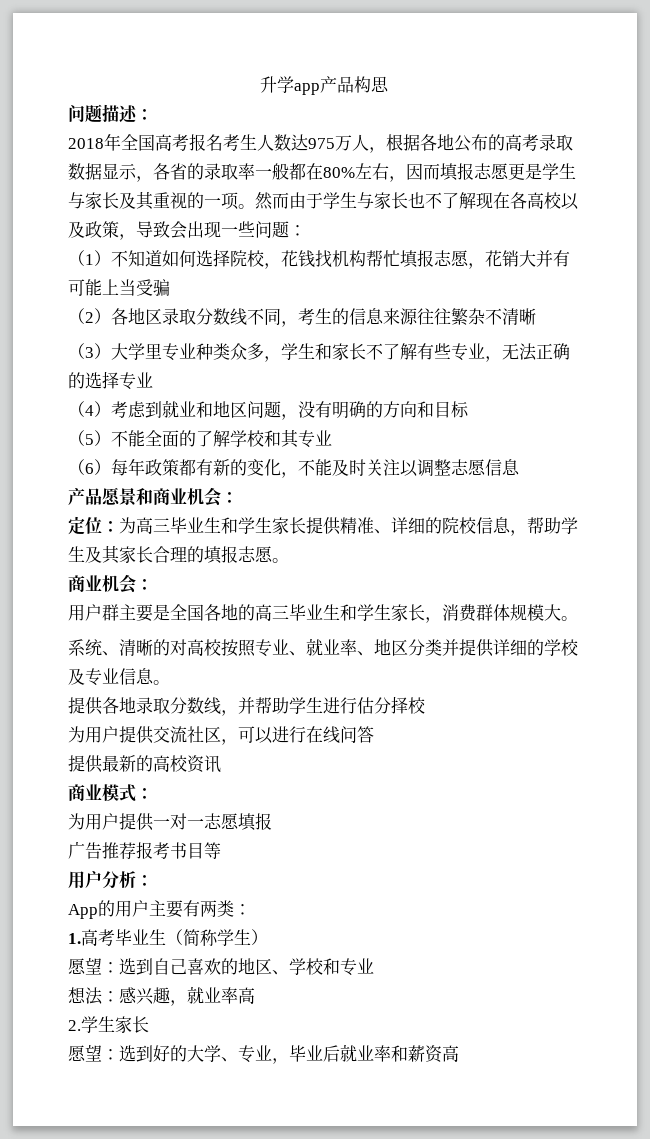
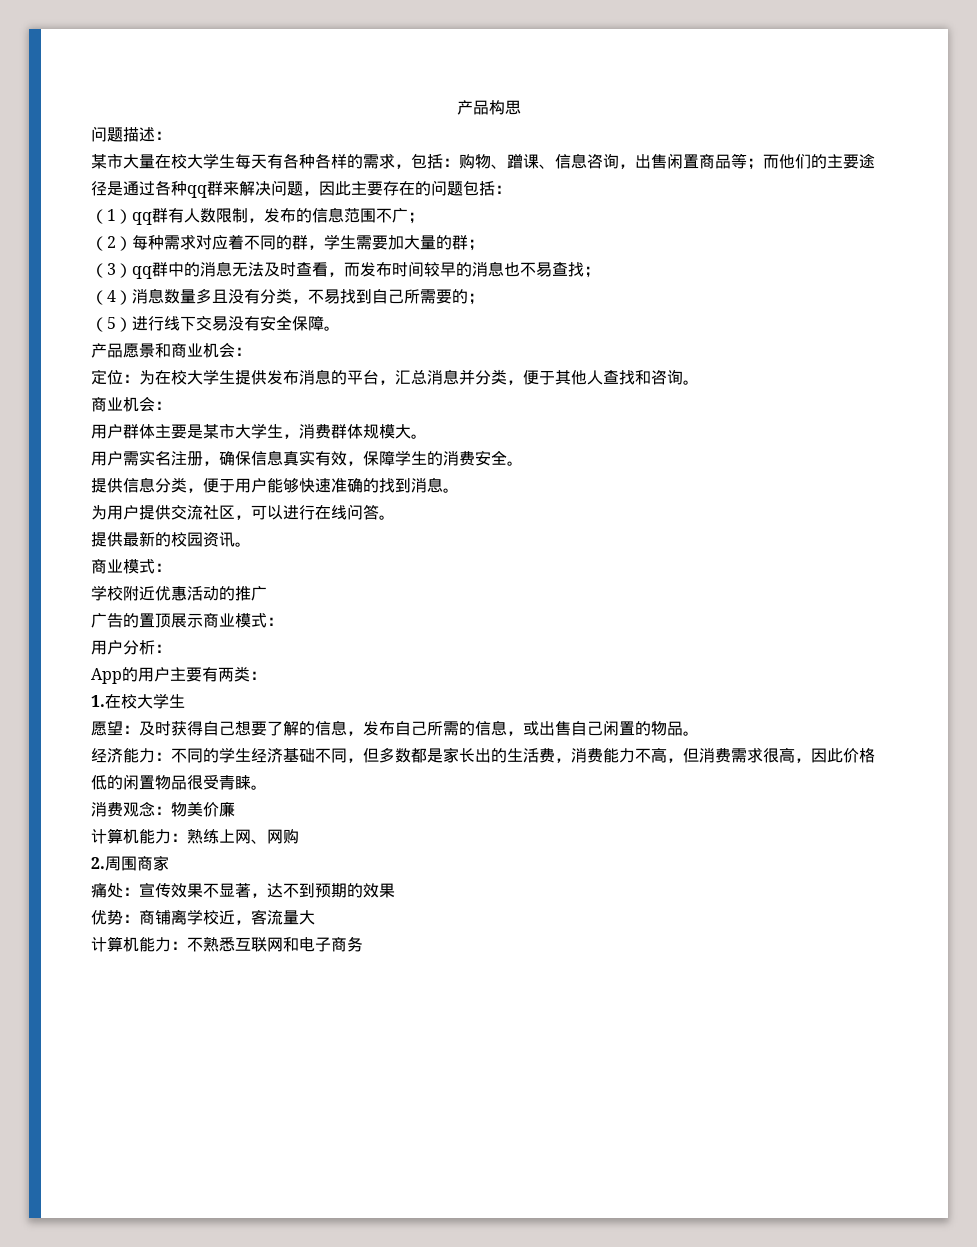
- 升学app产品构思
+ 产品构思
- 2018年全国高考报名考生人数达975万人，根据各地公布的高考录取数据显示，各省的录取率一般都在80%左右，因而填报志愿更是学生与家长及其重视的一项。然而由于学生与家长也不了解现在各高校以及政策，导致会出现一些问题：
- （1）不知道如何选择院校，花钱找机构帮忙填报志愿，花销大并有可能上当受骗
- （2）各地区录取分数线不同，考生的信息来源往往繁杂不清晰
- （3）大学里专业种类众多，学生和家长不了解有些专业，无法正确的选择专业
- （4）考虑到就业和地区问题，没有明确的方向和目标
- （5）不能全面的了解学校和其专业
- （6）每年政策都有新的变化，不能及时关注以调整志愿信息
+ 某市大量在校大学生每天有各种各样的需求，包括：购物、蹭课、信息咨询，出售闲置商品等；而他们的主要途径是通过各种qq群来解决问题，因此主要存在的问题包括：
+ （1）qq群有人数限制，发布的信息范围不广；
+ （2）每种需求对应着不同的群，学生需要加大量的群；
+ （3）qq群中的消息无法及时查看，而发布时间较早的消息也不易查找；
+ （4）消息数量多且没有分类，不易找到自己所需要的；
+ （5）进行线下交易没有安全保障。
- 定位：为高三毕业生和学生家长提供精准、详细的院校信息，帮助学生及其家长合理的填报志愿。
+ 定位：为在校大学生提供发布消息的平台，汇总消息并分类，便于其他人查找和咨询。
- 用户群主要是全国各地的高三毕业生和学生家长，消费群体规模大。
+ 用户群体主要是某市大学生，消费群体规模大。
- 系统、清晰的对高校按照专业、就业率、地区分类并提供详细的学校及专业信息。
- 提供各地录取分数线，并帮助学生进行估分择校
+ 用户需实名注册，确保信息真实有效，保障学生的消费安全。
+ 提供信息分类，便于用户能够快速准确的找到消息。
- 为用户提供交流社区，可以进行在线问答
+ 为用户提供交流社区，可以进行在线问答。
- 提供最新的高校资讯
+ 提供最新的校园资讯。
  商业模式：
- 为用户提供一对一志愿填报
- 广告推荐报考书目等
+ 学校附近优惠活动的推广
+ 广告的置顶展示商业模式：
- 1.高考毕业生（简称学生）
- 愿望：选到自己喜欢的地区、学校和专业
- 想法：感兴趣，就业率高
- 2.学生家长
- 愿望：选到好的大学、专业，毕业后就业率和薪资高
+ 1.在校大学生
+ 愿望：及时获得自己想要了解的信息，发布自己所需的信息，或出售自己闲置的物品。
+ 经济能力：不同的学生经济基础不同，但多数都是家长出的生活费，消费能力不高，但消费需求很高，因此价格低的闲置物品很受青睐。
+ 消费观念：物美价廉
+ 计算机能力：熟练上网、网购
+ 2.周围商家
+ 痛处：宣传效果不显著，达不到预期的效果
+ 优势：商铺离学校近，客流量大
+ 计算机能力：不熟悉互联网和电子商务

